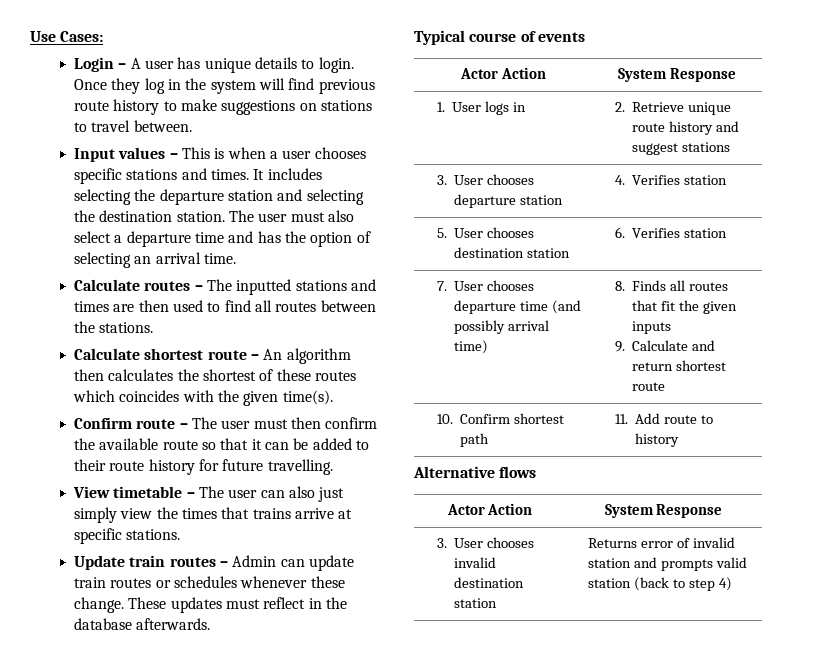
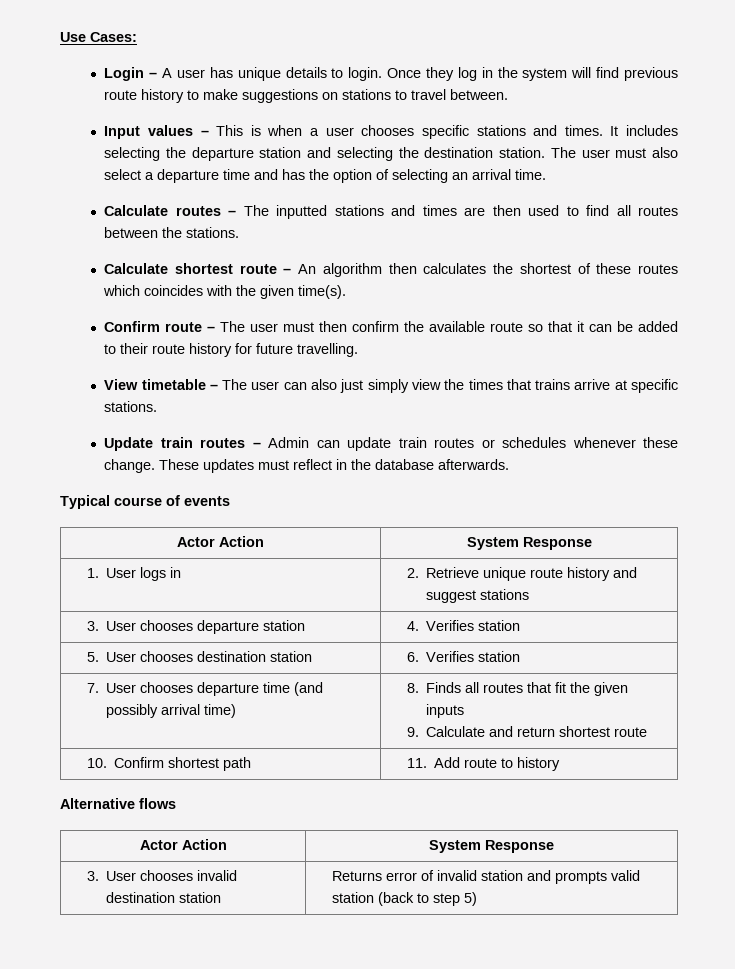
- 3. User chooses invalid destination station | Returns error of invalid station and prompts valid station (back to step 4)
+ 3. User chooses invalid destination station | Returns error of invalid station and prompts valid station (back to step 5)

